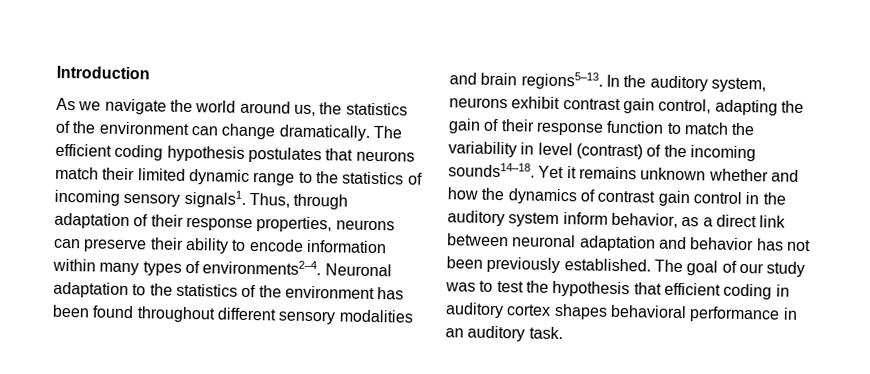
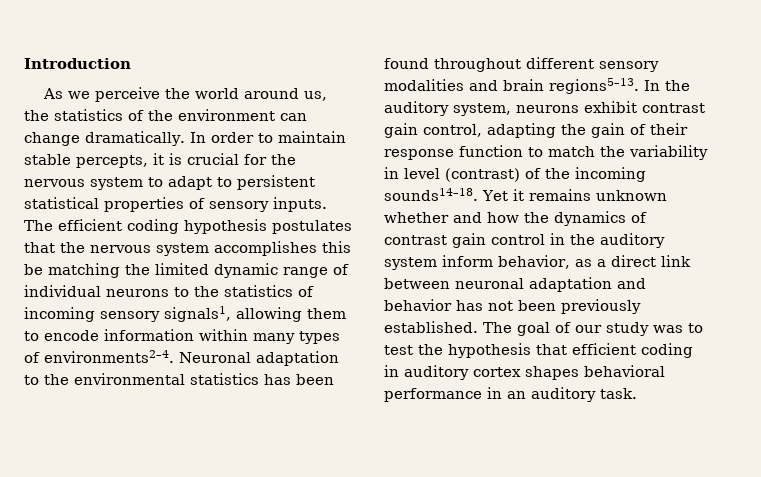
- As we navigate the world around us, the statistics of the environment can change dramatically.
+ As we perceive the world around us, the statistics of the environment can change dramatically.
+ In order to maintain stable percepts, it is crucial for the nervous system to adapt to persistent statistical properties of sensory inputs.
- The efficient coding hypothesis postulates that neurons match their limited dynamic range to the statistics of incoming sensory signals1. Thus, through adaptation of their response properties, neurons can preserve their ability to encode information within many types of environments2–4.
+ The efficient coding hypothesis postulates that the nervous system accomplishes this be matching the limited dynamic range of individual neurons to the statistics of incoming sensory signals1, allowing them to encode information within many types of environments2–4.
- Neuronal adaptation to the statistics of the environment has been found throughout different sensory modalities and brain regions5–13.
+ Neuronal adaptation to the environmental statistics has been found throughout different sensory modalities and brain regions5–13.

